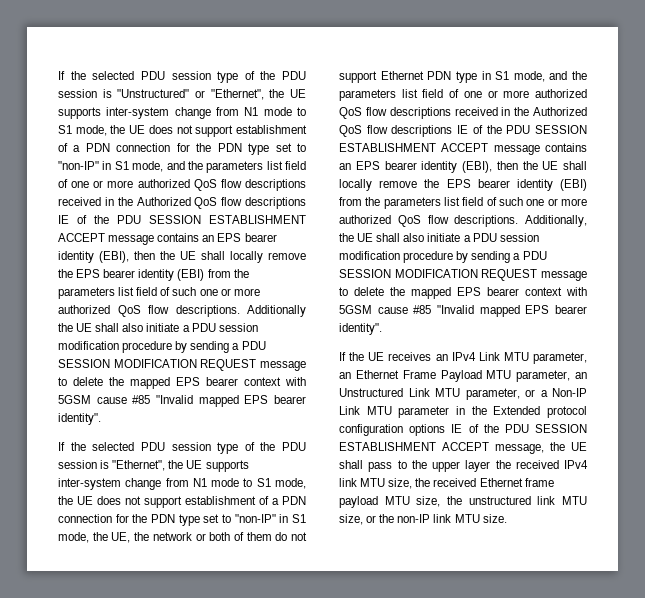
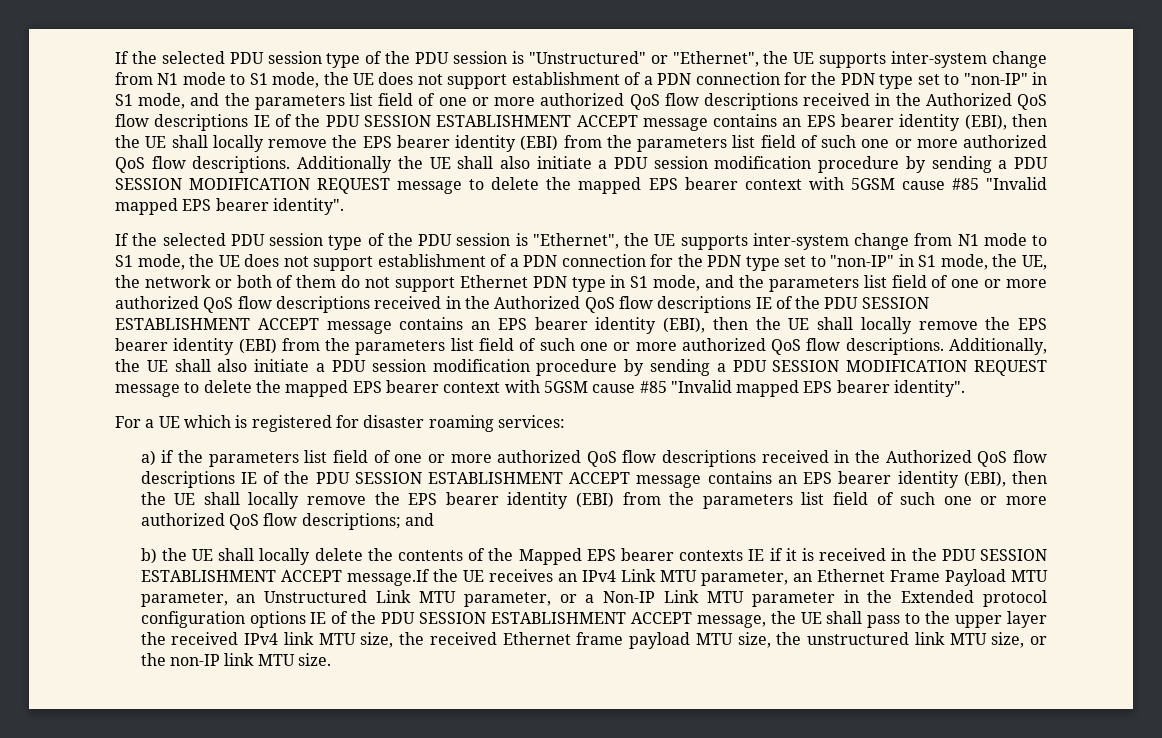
- If the UE receives an IPv4 Link MTU parameter, an Ethernet Frame Payload MTU parameter, an Unstructured Link MTU parameter, or a Non-IP Link MTU parameter in the Extended protocol configuration options IE of the PDU SESSION ESTABLISHMENT ACCEPT message, the UE shall pass to the upper layer the received IPv4 link MTU size, the received Ethernet frame payload MTU size, the unstructured link MTU size, or the non-IP link MTU size.
+ For a UE which is registered for disaster roaming services:
+ a) if the parameters list field of one or more authorized QoS flow descriptions received in the Authorized QoS flow descriptions IE of the PDU SESSION ESTABLISHMENT ACCEPT message contains an EPS bearer identity (EBI), then the UE shall locally remove the EPS bearer identity (EBI) from the parameters list field of such one or more authorized QoS flow descriptions; and
+ b) the UE shall locally delete the contents of the Mapped EPS bearer contexts IE if it is received in the PDU SESSION ESTABLISHMENT ACCEPT message.If the UE receives an IPv4 Link MTU parameter, an Ethernet Frame Payload MTU parameter, an Unstructured Link MTU parameter, or a Non-IP Link MTU parameter in the Extended protocol configuration options IE of the PDU SESSION ESTABLISHMENT ACCEPT message, the UE shall pass to the upper layer the received IPv4 link MTU size, the received Ethernet frame payload MTU size, the unstructured link MTU size, or the non-IP link MTU size.

